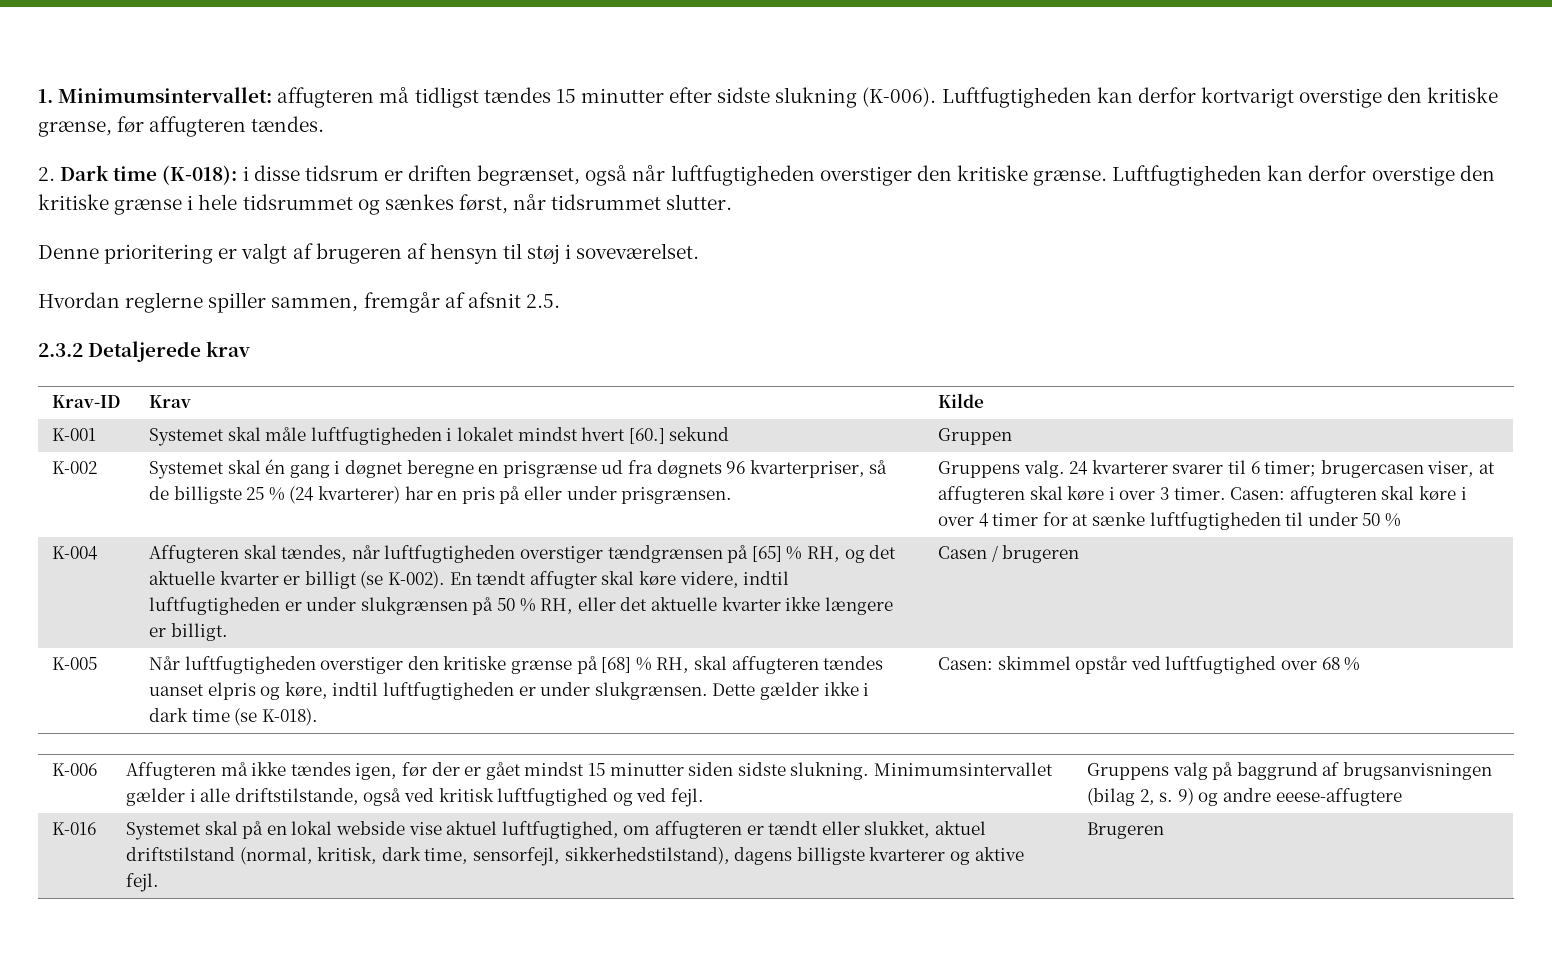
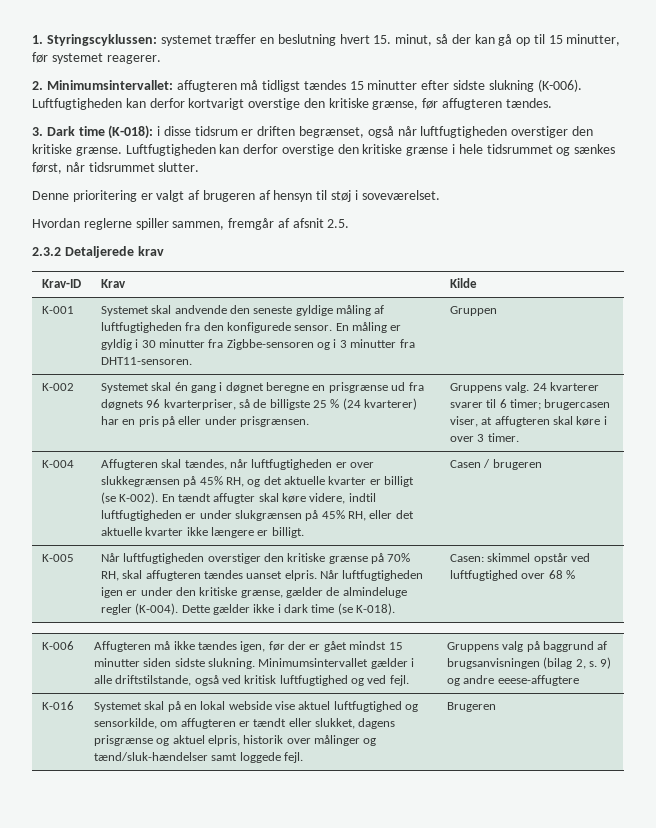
- 1. Minimumsintervallet: affugteren må tidligst tændes 15 minutter efter sidste slukning (K-006).
+ 1. Styringscyklussen: systemet træffer en beslutning hvert 15. minut, så der kan gå op til 15 minutter, før systemet reagerer.
+ 2. Minimumsintervallet: affugteren må tidligst tændes 15 minutter efter sidste slukning (K-006).
- 2. Dark time (K-018): i disse tidsrum er driften begrænset, også når luftfugtigheden overstiger den kritiske grænse.
+ 3. Dark time (K-018): i disse tidsrum er driften begrænset, også når luftfugtigheden overstiger den kritiske grænse.
- K-001 | Systemet skal måle luftfugtigheden i lokalet mindst hvert [60.] sekund | Gruppen
+ K-001 | Systemet skal andvende den seneste gyldige måling af luftfugtigheden fra den konfigurede sensor. En måling er gyldig i 30 minutter fra Zigbbe-sensoren og i 3 minutter fra DHT11-sensoren. | Gruppen
- Casen: affugteren skal køre i over 4 timer for at sænke luftfugtigheden til under 50 %
- Affugteren skal tændes, når luftfugtigheden overstiger tændgrænsen på [65] % RH, og det aktuelle kvarter er billigt (se K-002).
+ Affugteren skal tændes, når luftfugtigheden er over slukkegrænsen på 45% RH, og det aktuelle kvarter er billigt (se K-002).
- En tændt affugter skal køre videre, indtil luftfugtigheden er under slukgrænsen på 50 % RH, eller det aktuelle kvarter ikke længere er billigt.
+ En tændt affugter skal køre videre, indtil luftfugtigheden er under slukgrænsen på 45% RH, eller det aktuelle kvarter ikke længere er billigt.
- Når luftfugtigheden overstiger den kritiske grænse på [68] % RH, skal affugteren tændes uanset elpris og køre, indtil luftfugtigheden er under slukgrænsen.
+ Når luftfugtigheden overstiger den kritiske grænse på 70% RH, skal affugteren tændes uanset elpris. Når luftfugtigheden igen er under den kritiske grænse, gælder de almindeluge regler (K-004).
- K-016 | Systemet skal på en lokal webside vise aktuel luftfugtighed, om affugteren er tændt eller slukket, aktuel driftstilstand (normal, kritisk, dark time, sensorfejl, sikkerhedstilstand), dagens billigste kvarterer og aktive fejl. | Brugeren
+ K-016 | Systemet skal på en lokal webside vise aktuel luftfugtighed og sensorkilde, om affugteren er tændt eller slukket, dagens prisgrænse og aktuel elpris, historik over målinger og tænd/sluk-hændelser samt loggede fejl. | Brugeren

